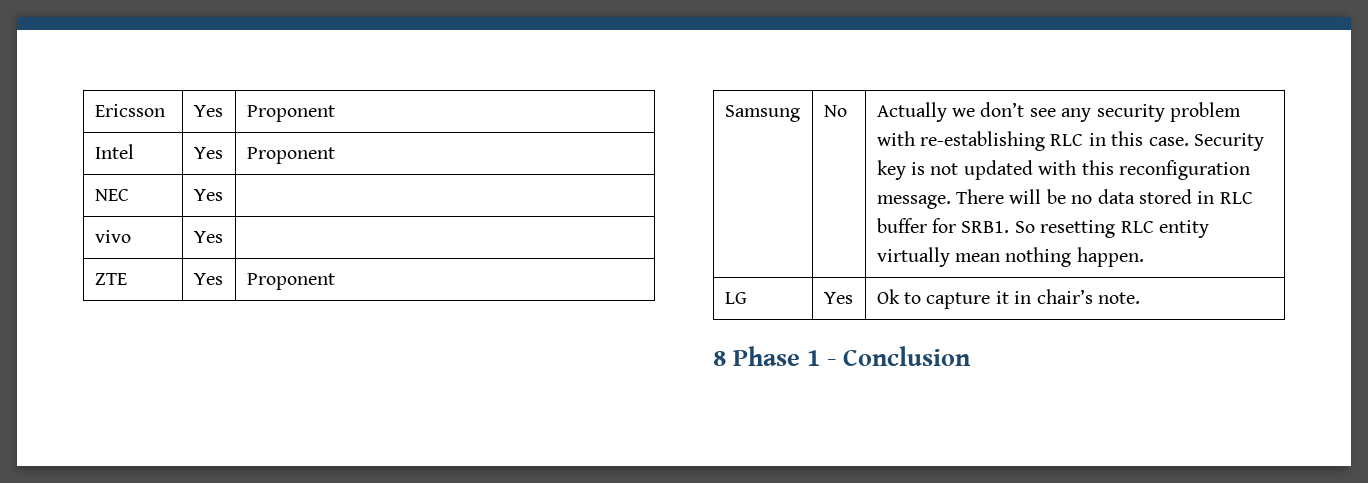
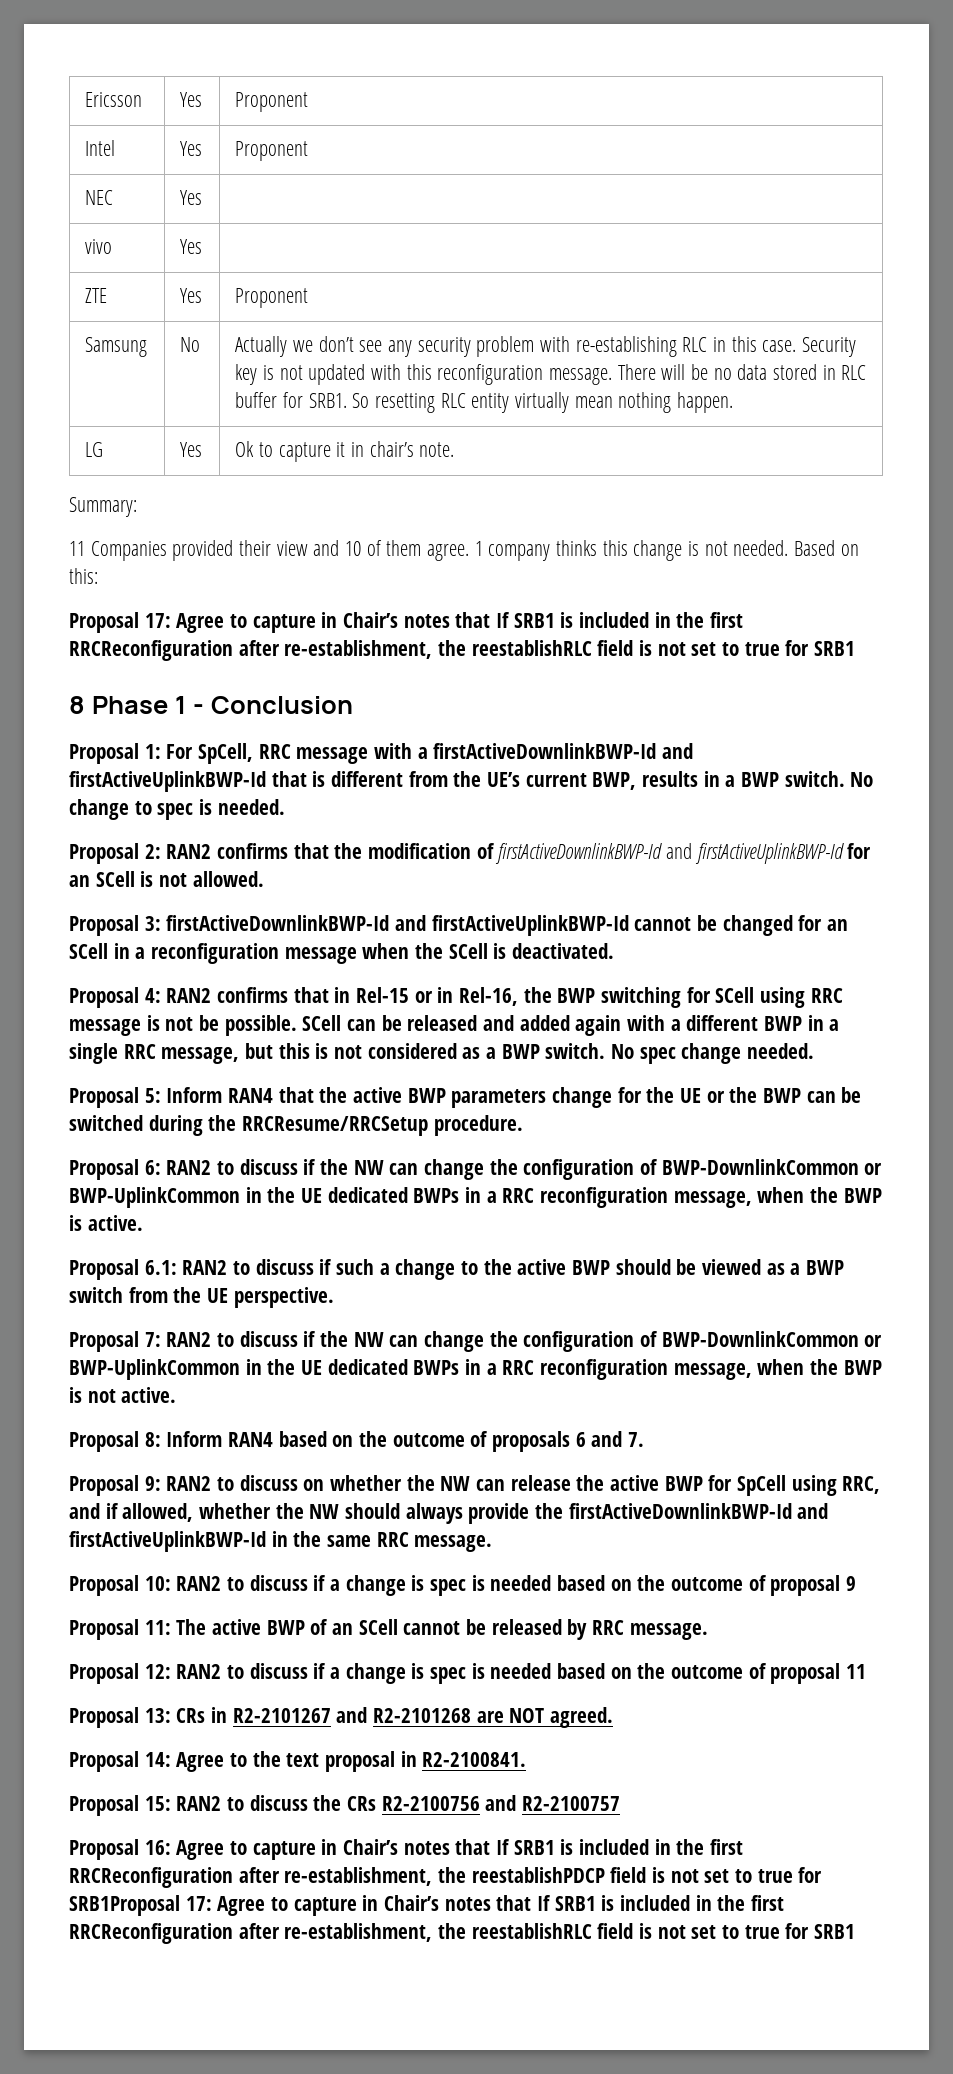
+ Summary:
+ 11 Companies provided their view and 10 of them agree. 1 company thinks this change is not needed. Based on this:
+ Proposal 17: Agree to capture in Chair’s notes that If SRB1 is included in the first RRCReconfiguration after re-establishment, the reestablishRLC field is not set to true for SRB1
+ Proposal 1: For SpCell, RRC message with a firstActiveDownlinkBWP-Id and firstActiveUplinkBWP-Id that is different from the UE’s current BWP, results in a BWP switch. No change to spec is needed.
+ Proposal 2: RAN2 confirms that the modification of firstActiveDownlinkBWP-Id and firstActiveUplinkBWP-Id for an SCell is not allowed.
+ Proposal 3: firstActiveDownlinkBWP-Id and firstActiveUplinkBWP-Id cannot be changed for an SCell in a reconfiguration message when the SCell is deactivated.
+ Proposal 4: RAN2 confirms that in Rel-15 or in Rel-16, the BWP switching for SCell using RRC message is not be possible. SCell can be released and added again with a different BWP in a single RRC message, but this is not considered as a BWP switch. No spec change needed.
+ Proposal 5: Inform RAN4 that the active BWP parameters change for the UE or the BWP can be switched during the RRCResume/RRCSetup procedure.
+ Proposal 6: RAN2 to discuss if the NW can change the configuration of BWP-DownlinkCommon or BWP-UplinkCommon in the UE dedicated BWPs in a RRC reconfiguration message, when the BWP is active.
+ Proposal 6.1: RAN2 to discuss if such a change to the active BWP should be viewed as a BWP switch from the UE perspective.
+ Proposal 7: RAN2 to discuss if the NW can change the configuration of BWP-DownlinkCommon or BWP-UplinkCommon in the UE dedicated BWPs in a RRC reconfiguration message, when the BWP is not active.
+ Proposal 8: Inform RAN4 based on the outcome of proposals 6 and 7.
+ Proposal 9: RAN2 to discuss on whether the NW can release the active BWP for SpCell using RRC, and if allowed, whether the NW should always provide the firstActiveDownlinkBWP-Id and firstActiveUplinkBWP-Id in the same RRC message.
+ Proposal 10: RAN2 to discuss if a change is spec is needed based on the outcome of proposal 9
+ Proposal 11: The active BWP of an SCell cannot be released by RRC message.
+ Proposal 12: RAN2 to discuss if a change is spec is needed based on the outcome of proposal 11
+ Proposal 13: CRs in R2-2101267 and R2-2101268 are NOT agreed.
+ Proposal 14: Agree to the text proposal in R2-2100841.
+ Proposal 15: RAN2 to discuss the CRs R2-2100756 and R2-2100757
+ Proposal 16: Agree to capture in Chair’s notes that If SRB1 is included in the first RRCReconfiguration after re-establishment, the reestablishPDCP field is not set to true for SRB1Proposal 17: Agree to capture in Chair’s notes that If SRB1 is included in the first RRCReconfiguration after re-establishment, the reestablishRLC field is not set to true for SRB1

